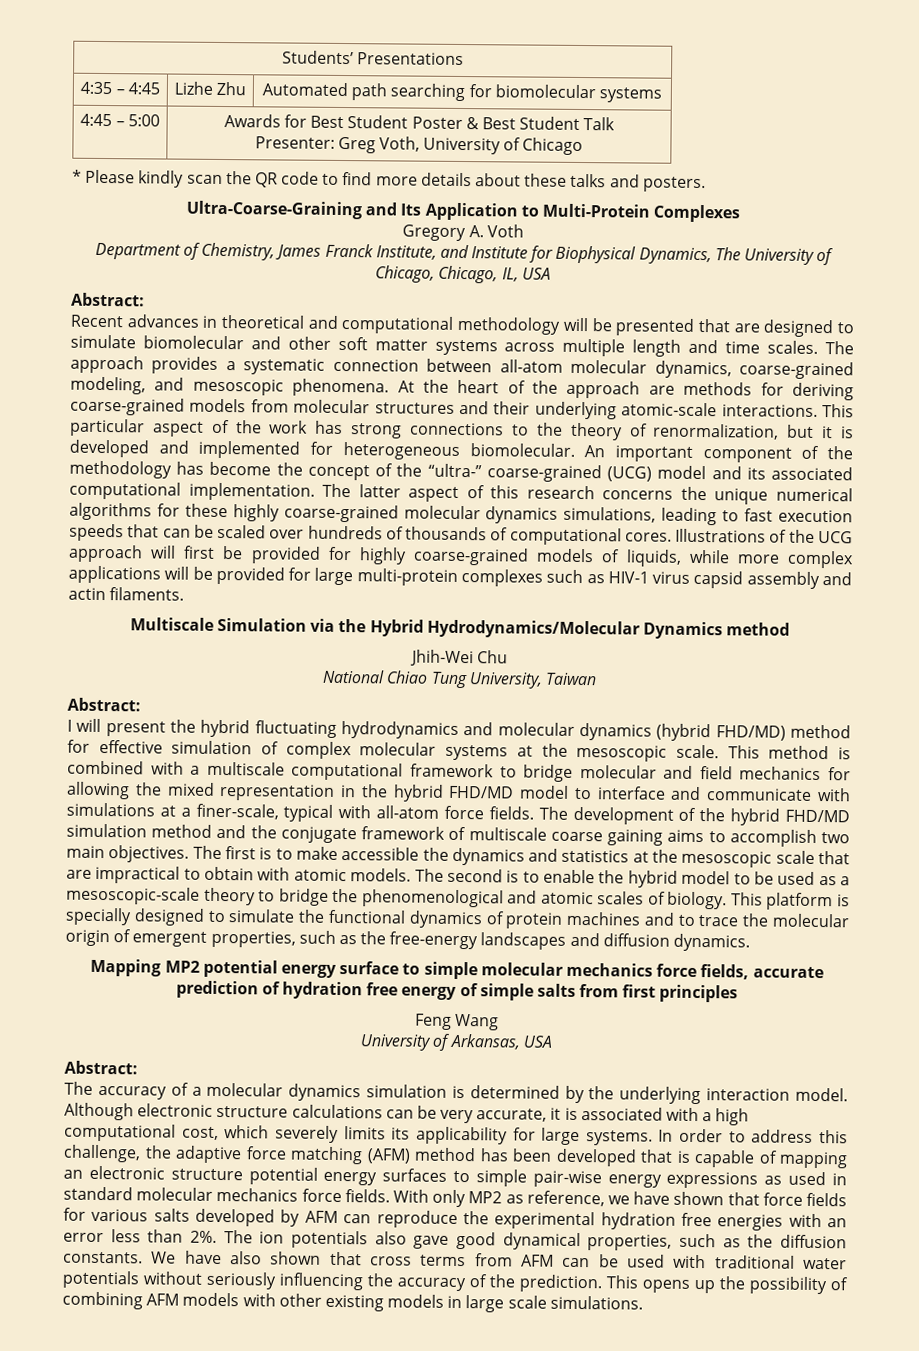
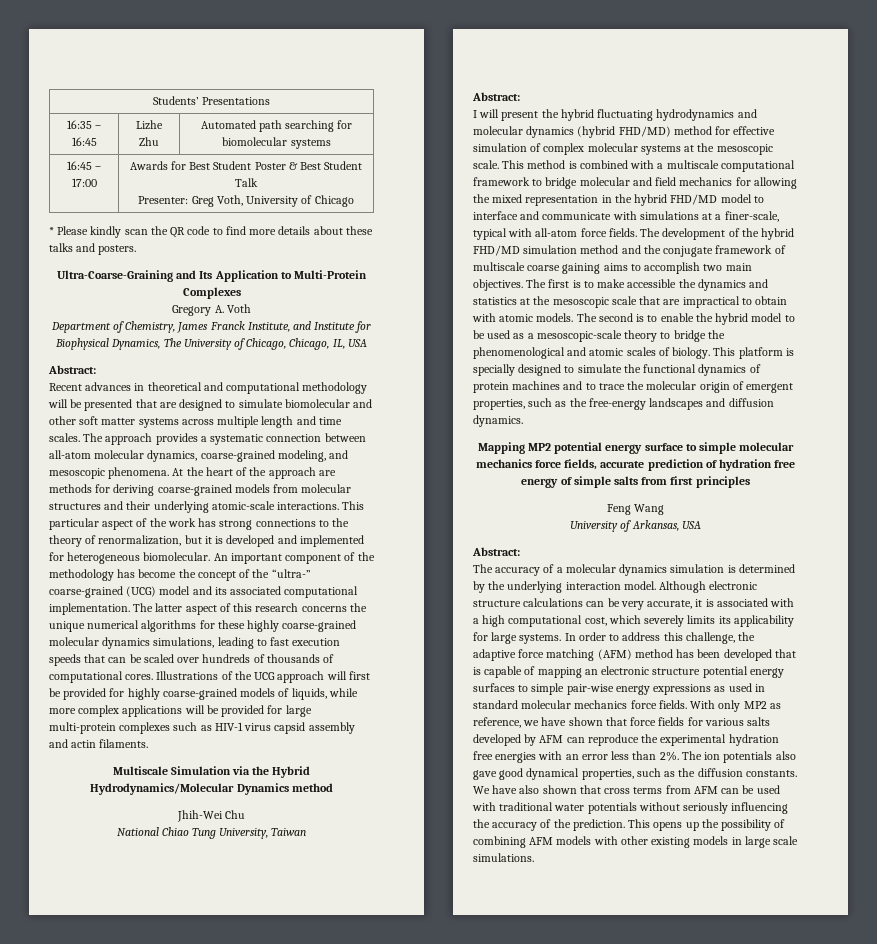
- 4:35 – 4:45 | Lizhe Zhu | Automated path searching for biomolecular systems
+ 16:35 – 16:45 | Lizhe Zhu | Automated path searching for biomolecular systems
- 4:45 – 5:00 | Awards for Best Student Poster & Best Student Talk
+ 16:45 – 17:00 | Awards for Best Student Poster & Best Student Talk

